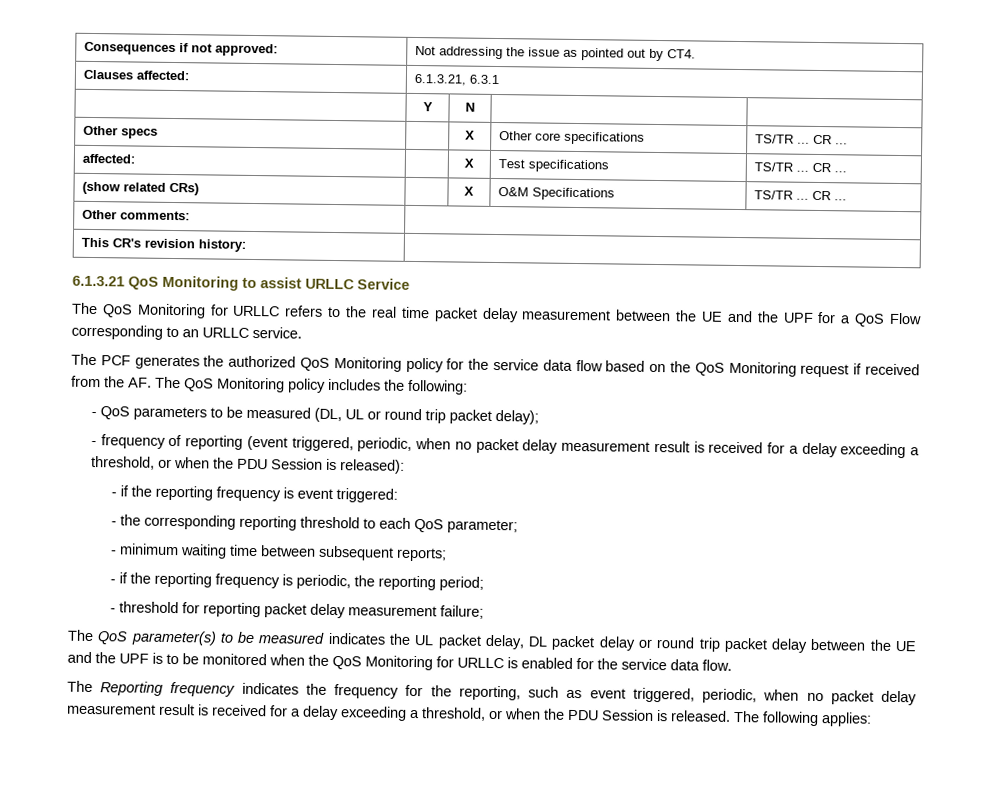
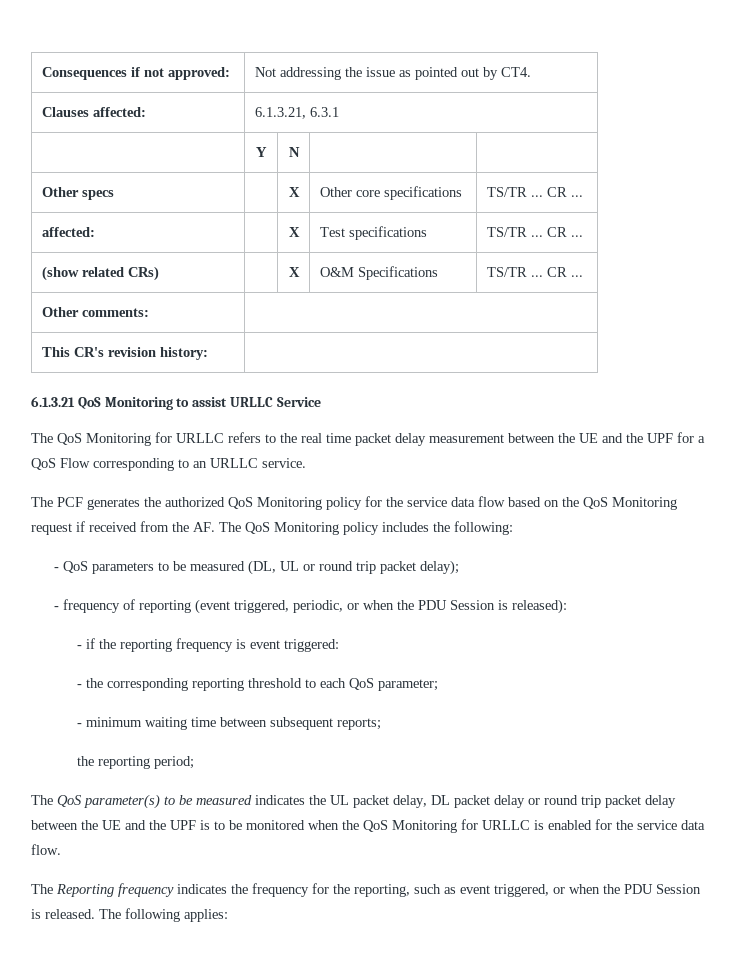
- - frequency of reporting (event triggered, periodic, when no packet delay measurement result is received for a delay exceeding a threshold, or when the PDU Session is released):
+ - frequency of reporting (event triggered, periodic, or when the PDU Session is released):
- - if the reporting frequency is periodic, the reporting period;
- - threshold for reporting packet delay measurement failure;
+ the reporting period;
- The Reporting frequency indicates the frequency for the reporting, such as event triggered, periodic, when no packet delay measurement result is received for a delay exceeding a threshold, or when the PDU Session is released.
+ The Reporting frequency indicates the frequency for the reporting, such as event triggered, or when the PDU Session is released.

